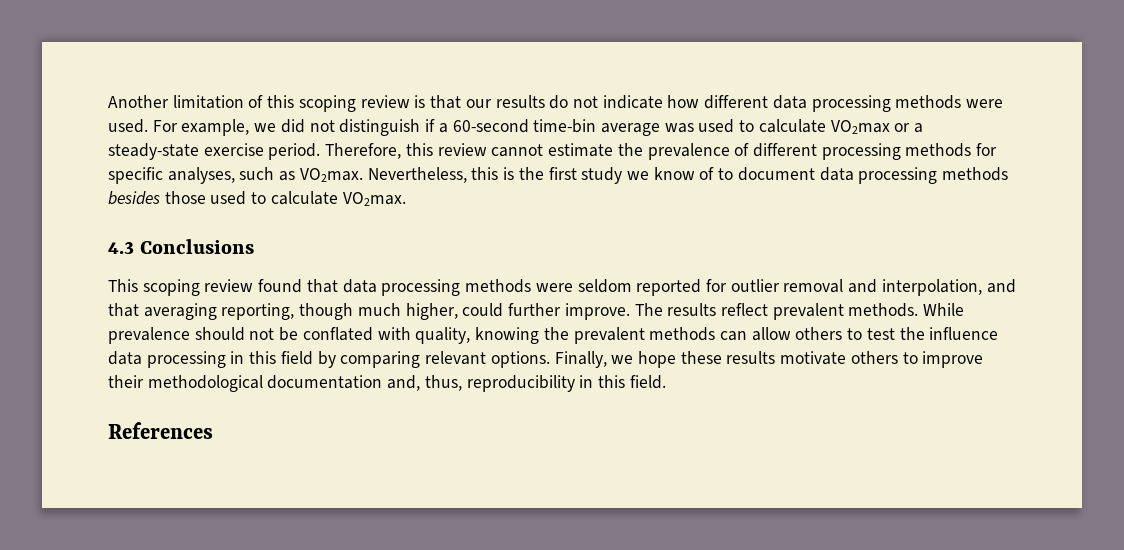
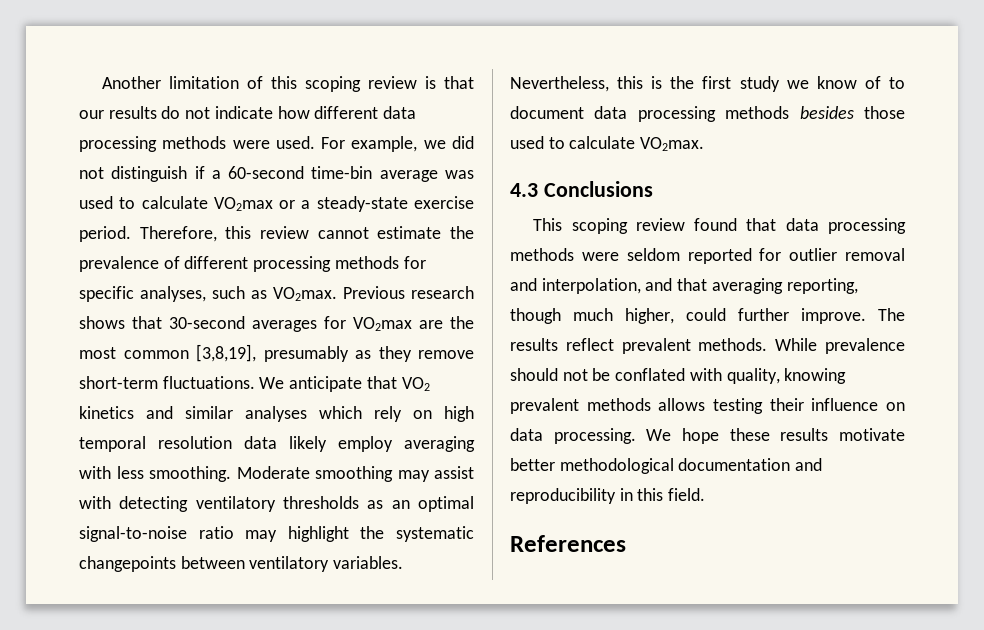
+ Previous research shows that 30-second averages for VO2max are the most common [3,8,19], presumably as they remove short-term fluctuations. We anticipate that VO2 kinetics and similar analyses which rely on high temporal resolution data likely employ averaging with less smoothing. Moderate smoothing may assist with detecting ventilatory thresholds as an optimal signal-to-noise ratio may highlight the systematic changepoints between ventilatory variables.
- While prevalence should not be conflated with quality, knowing the prevalent methods can allow others to test the influence data processing in this field by comparing relevant options. Finally, we hope these results motivate others to improve their methodological documentation and, thus, reproducibility in this field.
+ While prevalence should not be conflated with quality, knowing prevalent methods allows testing their influence on data processing. We hope these results motivate better methodological documentation and reproducibility in this field.

